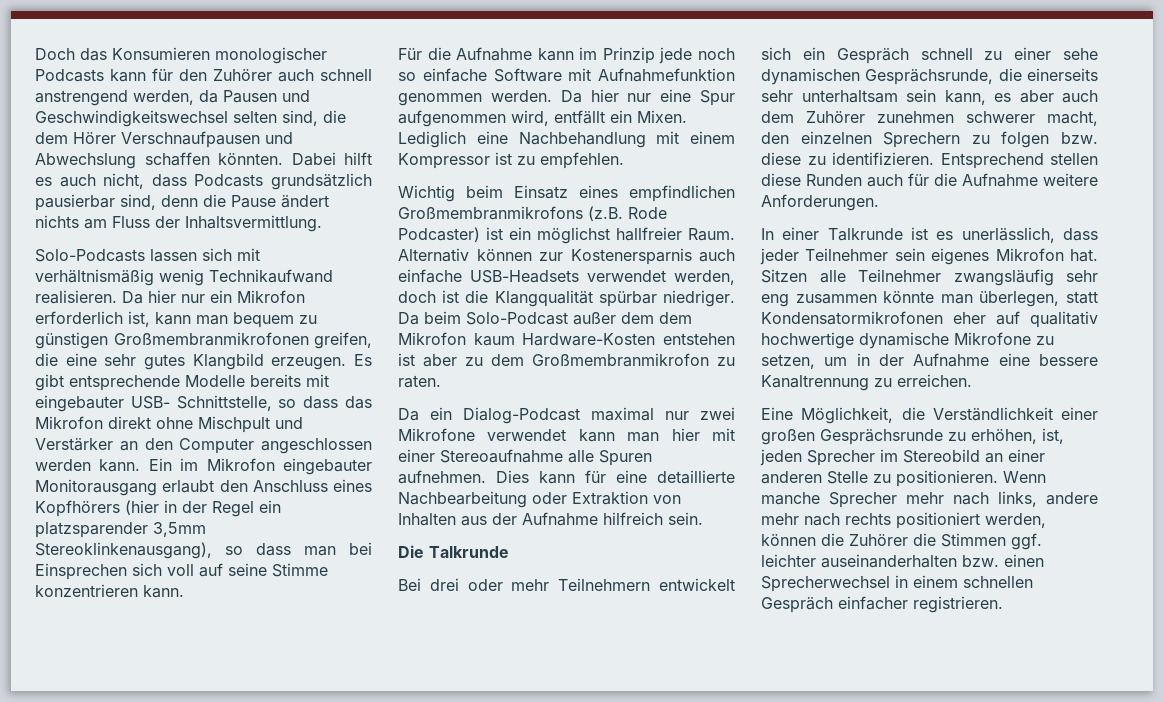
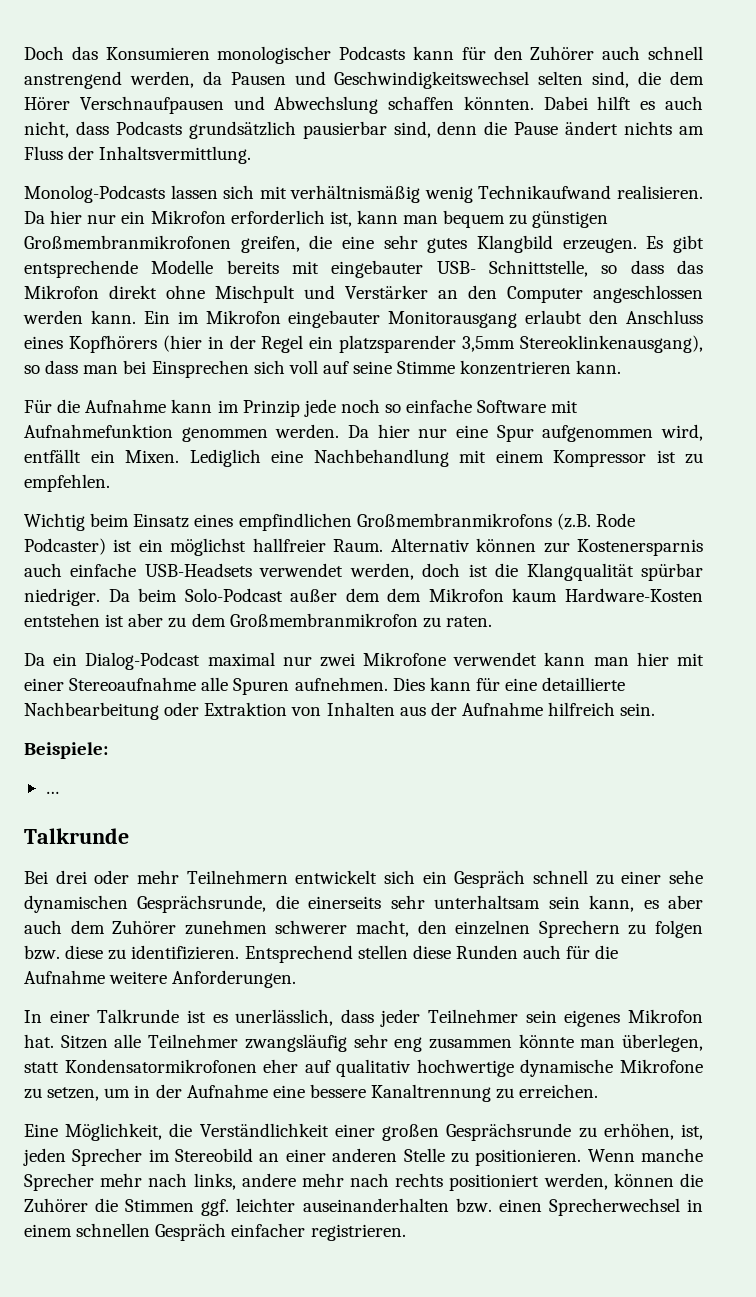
- Solo-Podcasts lassen sich mit verhältnismäßig wenig Technikaufwand realisieren.
+ Monolog-Podcasts lassen sich mit verhältnismäßig wenig Technikaufwand realisieren.
- Die Talkrunde
+ Beispiele:
+ …
+ Talkrunde

